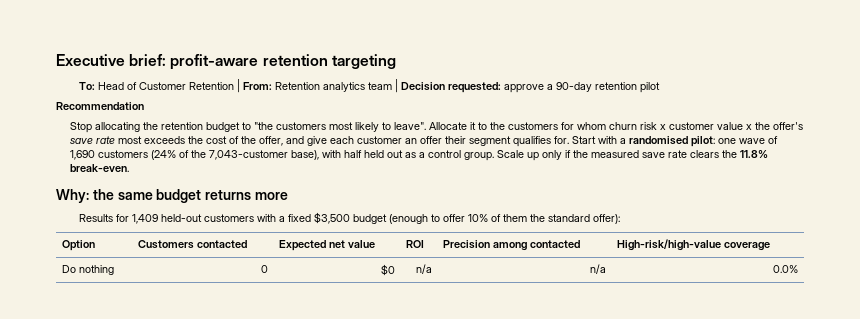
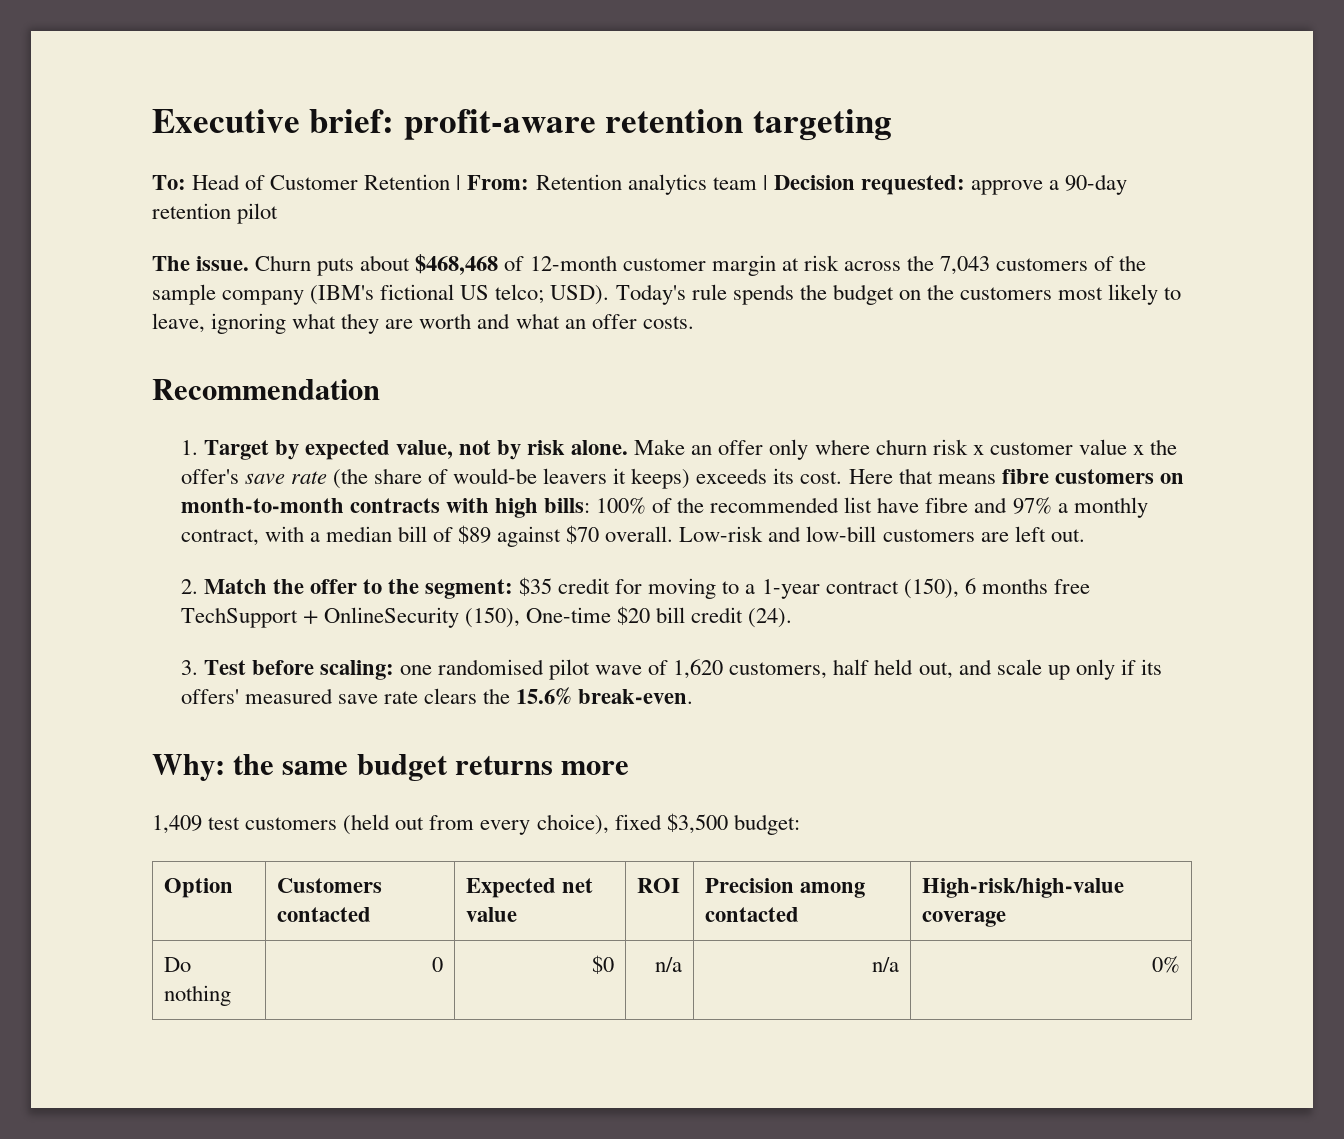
+ The issue. Churn puts about $468,468 of 12-month customer margin at risk across the 7,043 customers of the sample company (IBM's fictional US telco; USD). Today's rule spends the budget on the customers most likely to leave, ignoring what they are worth and what an offer costs.
  Recommendation
- Stop allocating the retention budget to "the customers most likely to leave". Allocate it to the customers for whom churn risk x customer value x the offer's save rate most exceeds the cost of the offer, and give each customer an offer their segment qualifies for. Start with a randomised pilot: one wave of 1,690 customers (24% of the 7,043-customer base), with half held out as a control group. Scale up only if the measured save rate clears the 11.8% break-even.
+ 1. Target by expected value, not by risk alone. Make an offer only where churn risk x customer value x the offer's save rate (the share of would-be leavers it keeps) exceeds its cost. Here that means fibre customers on month-to-month contracts with high bills: 100% of the recommended list have fibre and 97% a monthly contract, with a median bill of $89 against $70 overall. Low-risk and low-bill customers are left out.
+ 2. Match the offer to the segment: $35 credit for moving to a 1-year contract (150), 6 months free TechSupport + OnlineSecurity (150), One-time $20 bill credit (24).
+ 3. Test before scaling: one randomised pilot wave of 1,620 customers, half held out, and scale up only if its offers' measured save rate clears the 15.6% break-even.
- Results for 1,409 held-out customers with a fixed $3,500 budget (enough to offer 10% of them the standard offer):
+ 1,409 test customers (held out from every choice), fixed $3,500 budget:
- Do nothing | 0 | $0 | n/a | n/a | 0.0%
+ Do nothing | 0 | $0 | n/a | n/a | 0%

